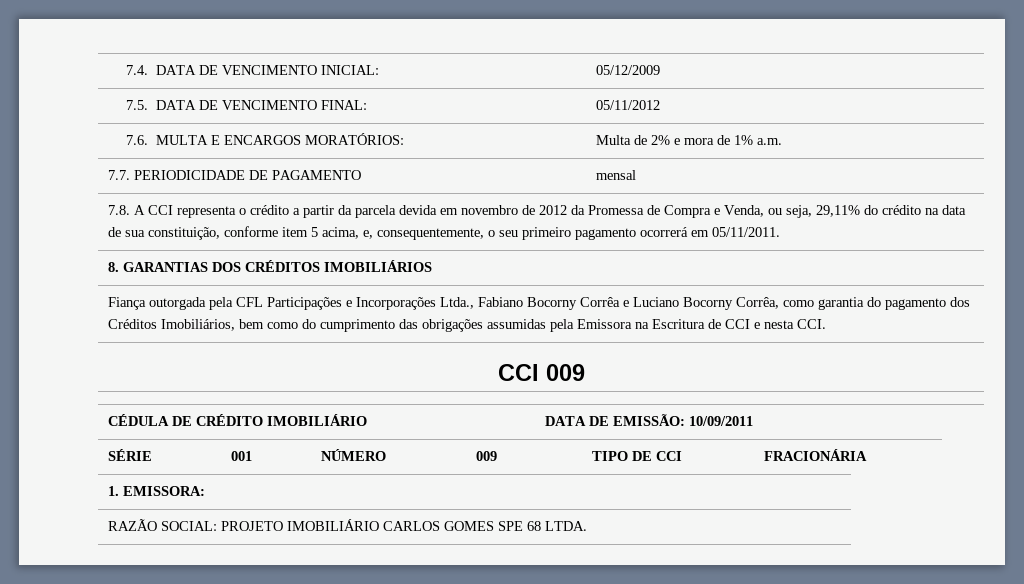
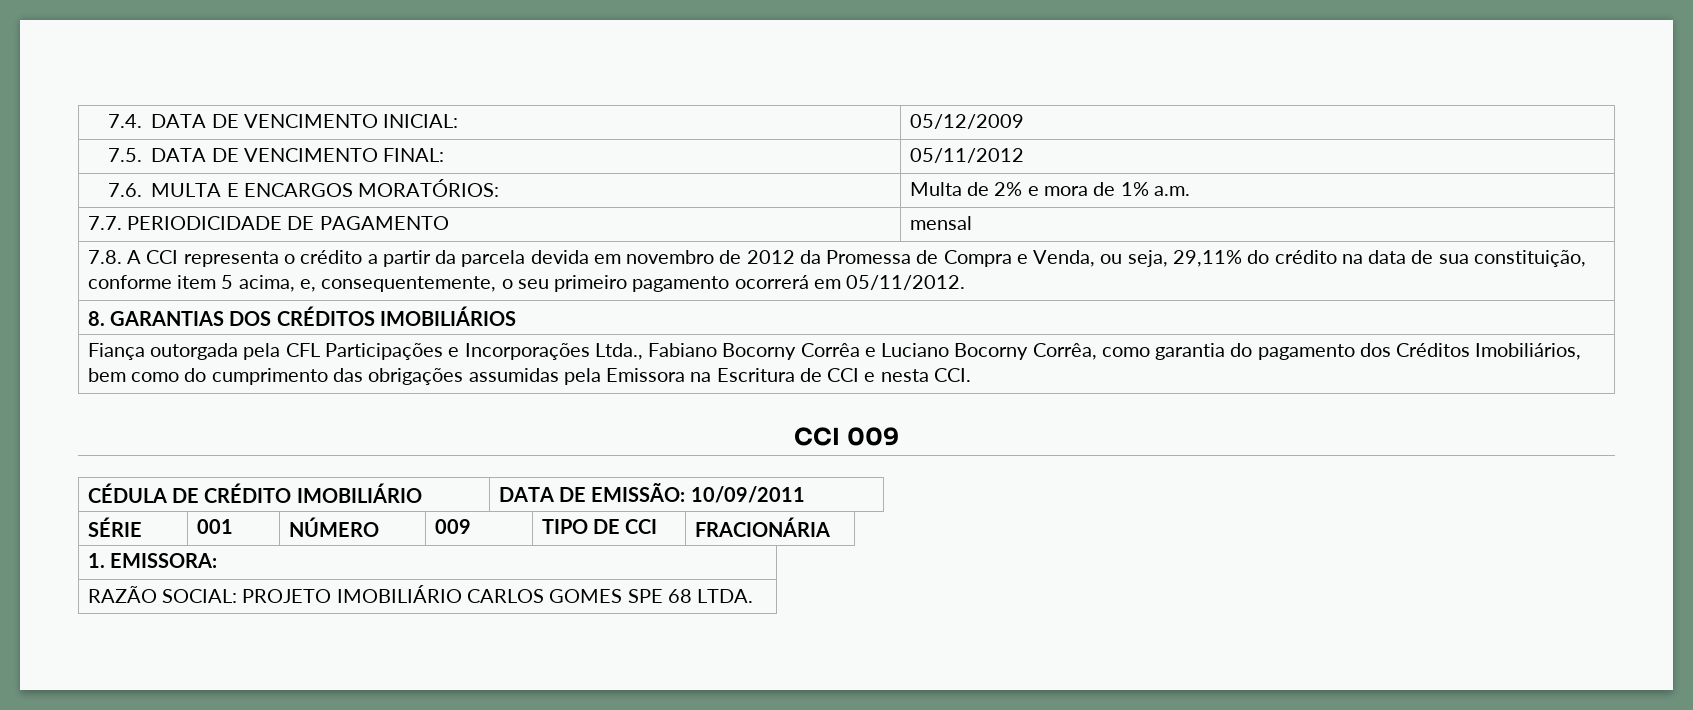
- 7.8. A CCI representa o crédito a partir da parcela devida em novembro de 2012 da Promessa de Compra e Venda, ou seja, 29,11% do crédito na data de sua constituição, conforme item 5 acima, e, consequentemente, o seu primeiro pagamento ocorrerá em 05/11/2011.
+ 7.8. A CCI representa o crédito a partir da parcela devida em novembro de 2012 da Promessa de Compra e Venda, ou seja, 29,11% do crédito na data de sua constituição, conforme item 5 acima, e, consequentemente, o seu primeiro pagamento ocorrerá em 05/11/2012.

